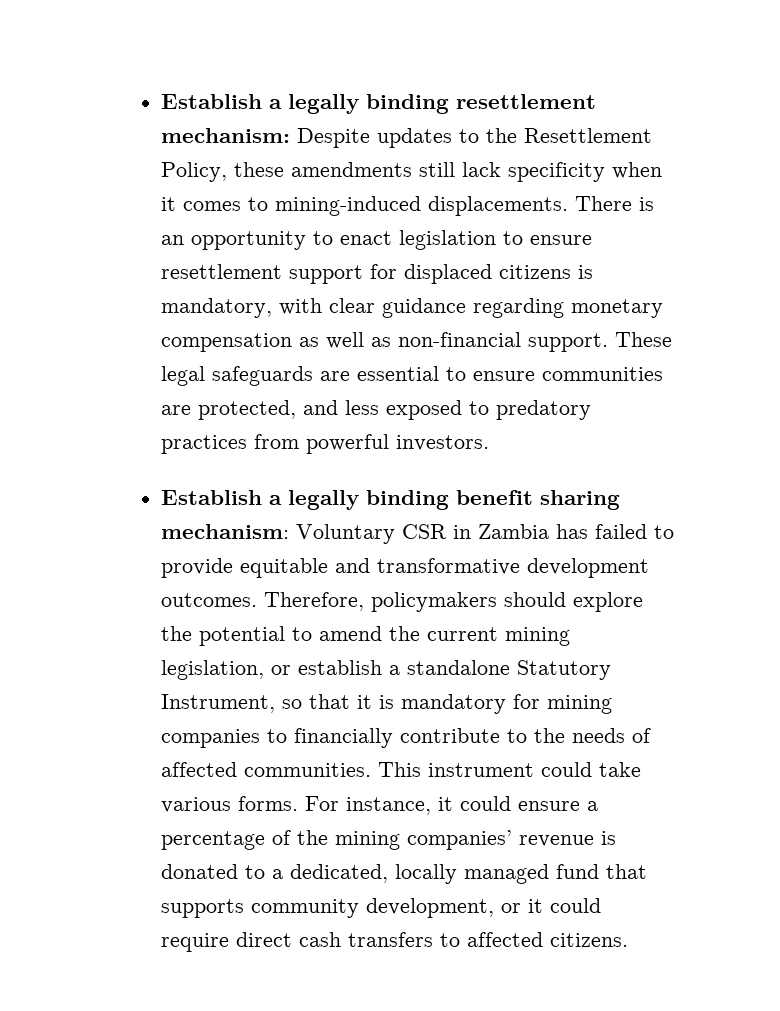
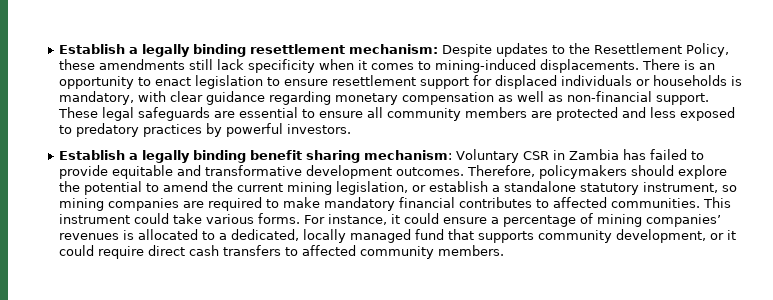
- There is an opportunity to enact legislation to ensure resettlement support for displaced citizens is mandatory, with clear guidance regarding monetary compensation as well as non-financial support.
+ There is an opportunity to enact legislation to ensure resettlement support for displaced individuals or households is mandatory, with clear guidance regarding monetary compensation as well as non-financial support.
- These legal safeguards are essential to ensure communities are protected, and less exposed to predatory practices from powerful investors.
+ These legal safeguards are essential to ensure all community members are protected and less exposed to predatory practices by powerful investors.
- Therefore, policymakers should explore the potential to amend the current mining legislation, or establish a standalone Statutory Instrument, so that it is mandatory for mining companies to financially contribute to the needs of affected communities.
+ Therefore, policymakers should explore the potential to amend the current mining legislation, or establish a standalone statutory instrument, so mining companies are required to make mandatory financial contributes to affected communities.
- For instance, it could ensure a percentage of the mining companies’ revenue is donated to a dedicated, locally managed fund that supports community development, or it could require direct cash transfers to affected citizens.
+ For instance, it could ensure a percentage of mining companies’ revenues is allocated to a dedicated, locally managed fund that supports community development, or it could require direct cash transfers to affected community members.

